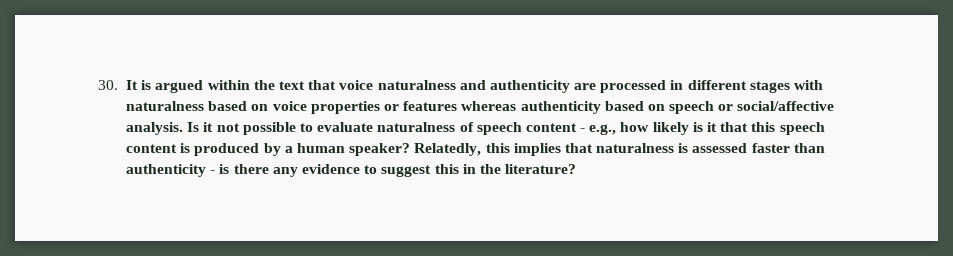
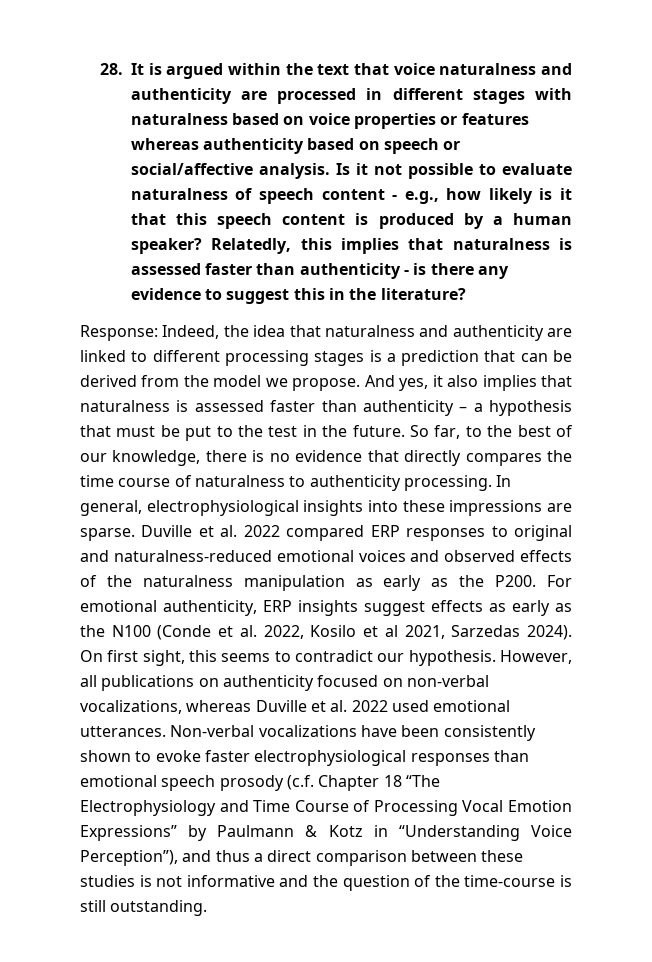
- 30. It is argued within the text that voice naturalness and authenticity are processed in different stages with naturalness based on voice properties or features whereas authenticity based on speech or social/affective analysis.
+ 28. It is argued within the text that voice naturalness and authenticity are processed in different stages with naturalness based on voice properties or features whereas authenticity based on speech or social/affective analysis.
+ Response: Indeed, the idea that naturalness and authenticity are linked to different processing stages is a prediction that can be derived from the model we propose. And yes, it also implies that naturalness is assessed faster than authenticity – a hypothesis that must be put to the test in the future. So far, to the best of our knowledge, there is no evidence that directly compares the time course of naturalness to authenticity processing. In general, electrophysiological insights into these impressions are sparse. Duville et al. 2022 compared ERP responses to original and naturalness-reduced emotional voices and observed effects of the naturalness manipulation as early as the P200. For emotional authenticity, ERP insights suggest effects as early as the N100 (Conde et al. 2022, Kosilo et al 2021, Sarzedas 2024). On first sight, this seems to contradict our hypothesis. However, all publications on authenticity focused on non-verbal vocalizations, whereas Duville et al. 2022 used emotional utterances. Non-verbal vocalizations have been consistently shown to evoke faster electrophysiological responses than emotional speech prosody (c.f. Chapter 18 “The Electrophysiology and Time Course of Processing Vocal Emotion Expressions” by Paulmann & Kotz in “Understanding Voice Perception”), and thus a direct comparison between these studies is not informative and the question of the time-course is still outstanding.

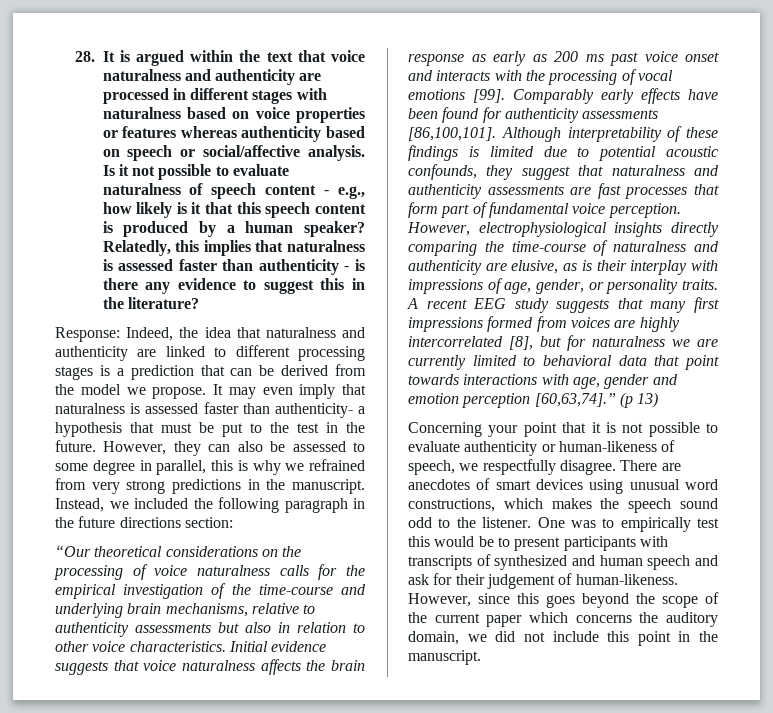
- And yes, it also implies that naturalness is assessed faster than authenticity – a hypothesis that must be put to the test in the future.
+ It may even imply that naturalness is assessed faster than authenticity- a hypothesis that must be put to the test in the future.
- So far, to the best of our knowledge, there is no evidence that directly compares the time course of naturalness to authenticity processing. In general, electrophysiological insights into these impressions are sparse. Duville et al. 2022 compared ERP responses to original and naturalness-reduced emotional voices and observed effects of the naturalness manipulation as early as the P200. For emotional authenticity, ERP insights suggest effects as early as the N100 (Conde et al. 2022, Kosilo et al 2021, Sarzedas 2024). On first sight, this seems to contradict our hypothesis. However, all publications on authenticity focused on non-verbal vocalizations, whereas Duville et al. 2022 used emotional utterances. Non-verbal vocalizations have been consistently shown to evoke faster electrophysiological responses than emotional speech prosody (c.f. Chapter 18 “The Electrophysiology and Time Course of Processing Vocal Emotion Expressions” by Paulmann & Kotz in “Understanding Voice Perception”), and thus a direct comparison between these studies is not informative and the question of the time-course is still outstanding.
+ However, they can also be assessed to some degree in parallel, this is why we refrained from very strong predictions in the manuscript. Instead, we included the following paragraph in the future directions section:
+ “Our theoretical considerations on the processing of voice naturalness calls for the empirical investigation of the time-course and underlying brain mechanisms, relative to authenticity assessments but also in relation to other voice characteristics. Initial evidence suggests that voice naturalness affects the brain response as early as 200 ms past voice onset and interacts with the processing of vocal emotions [99]. Comparably early effects have been found for authenticity assessments [86,100,101]. Although interpretability of these findings is limited due to potential acoustic confounds, they suggest that naturalness and authenticity assessments are fast processes that form part of fundamental voice perception. However, electrophysiological insights directly comparing the time-course of naturalness and authenticity are elusive, as is their interplay with impressions of age, gender, or personality traits. A recent EEG study suggests that many first impressions formed from voices are highly intercorrelated [8], but for naturalness we are currently limited to behavioral data that point towards interactions with age, gender and emotion perception [60,63,74].” (p 13)
+ Concerning your point that it is not possible to evaluate authenticity or human-likeness of speech, we respectfully disagree. There are anecdotes of smart devices using unusual word constructions, which makes the speech sound odd to the listener. One was to empirically test this would be to present participants with transcripts of synthesized and human speech and ask for their judgement of human-likeness. However, since this goes beyond the scope of the current paper which concerns the auditory domain, we did not include this point in the manuscript.

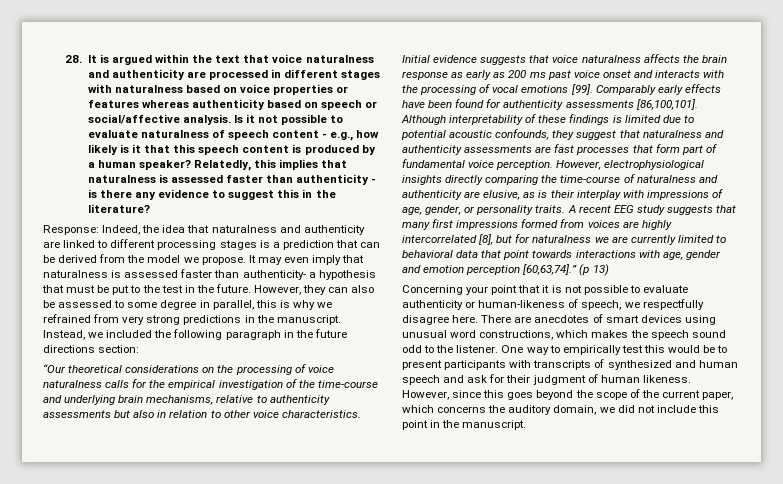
- Concerning your point that it is not possible to evaluate authenticity or human-likeness of speech, we respectfully disagree.
+ Concerning your point that it is not possible to evaluate authenticity or human-likeness of speech, we respectfully disagree here.
- One was to empirically test this would be to present participants with transcripts of synthesized and human speech and ask for their judgement of human-likeness.
+ One way to empirically test this would be to present participants with transcripts of synthesized and human speech and ask for their judgment of human likeness.
- However, since this goes beyond the scope of the current paper which concerns the auditory domain, we did not include this point in the manuscript.
+ However, since this goes beyond the scope of the current paper, which concerns the auditory domain, we did not include this point in the manuscript.

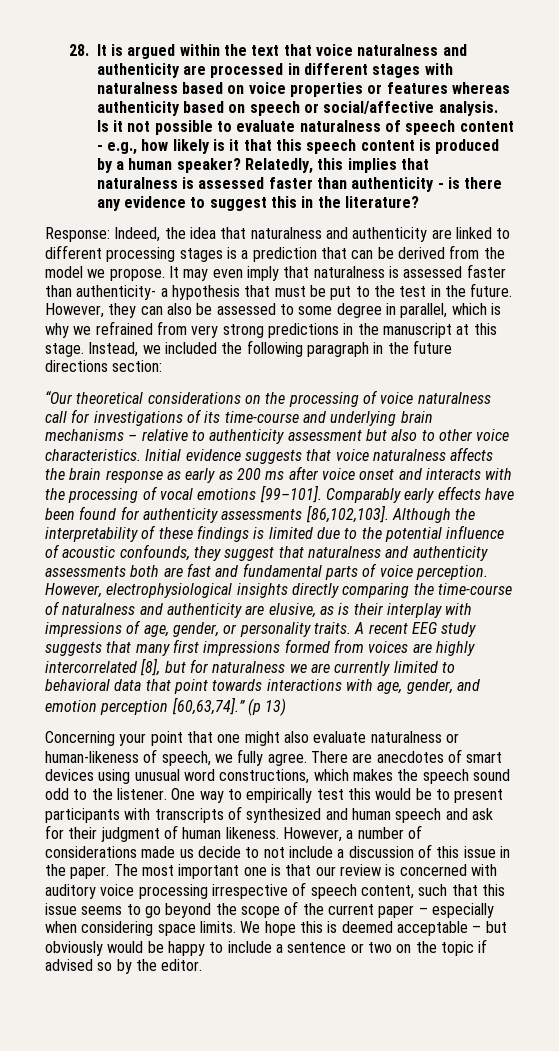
- However, they can also be assessed to some degree in parallel, this is why we refrained from very strong predictions in the manuscript.
+ However, they can also be assessed to some degree in parallel, which is why we refrained from very strong predictions in the manuscript at this stage.
- “Our theoretical considerations on the processing of voice naturalness calls for the empirical investigation of the time-course and underlying brain mechanisms, relative to authenticity assessments but also in relation to other voice characteristics.
+ “Our theoretical considerations on the processing of voice naturalness call for investigations of its time-course and underlying brain mechanisms – relative to authenticity assessment but also to other voice characteristics.
- Initial evidence suggests that voice naturalness affects the brain response as early as 200 ms past voice onset and interacts with the processing of vocal emotions [99].
+ Initial evidence suggests that voice naturalness affects the brain response as early as 200 ms after voice onset and interacts with the processing of vocal emotions [99–101].
- Comparably early effects have been found for authenticity assessments [86,100,101]. Although interpretability of these findings is limited due to potential acoustic confounds, they suggest that naturalness and authenticity assessments are fast processes that form part of fundamental voice perception.
+ Comparably early effects have been found for authenticity assessments [86,102,103]. Although the interpretability of these findings is limited due to the potential influence of acoustic confounds, they suggest that naturalness and authenticity assessments both are fast and fundamental parts of voice perception.
- A recent EEG study suggests that many first impressions formed from voices are highly intercorrelated [8], but for naturalness we are currently limited to behavioral data that point towards interactions with age, gender and emotion perception [60,63,74].”
+ A recent EEG study suggests that many first impressions formed from voices are highly intercorrelated [8], but for naturalness we are currently limited to behavioral data that point towards interactions with age, gender, and emotion perception [60,63,74].”
- Concerning your point that it is not possible to evaluate authenticity or human-likeness of speech, we respectfully disagree here.
+ Concerning your point that one might also evaluate naturalness or human-likeness of speech, we fully agree.
- However, since this goes beyond the scope of the current paper, which concerns the auditory domain, we did not include this point in the manuscript.
+ However, a number of considerations made us decide to not include a discussion of this issue in the paper. The most important one is that our review is concerned with auditory voice processing irrespective of speech content, such that this issue seems to go beyond the scope of the current paper – especially when considering space limits. We hope this is deemed acceptable – but obviously would be happy to include a sentence or two on the topic if advised so by the editor.

